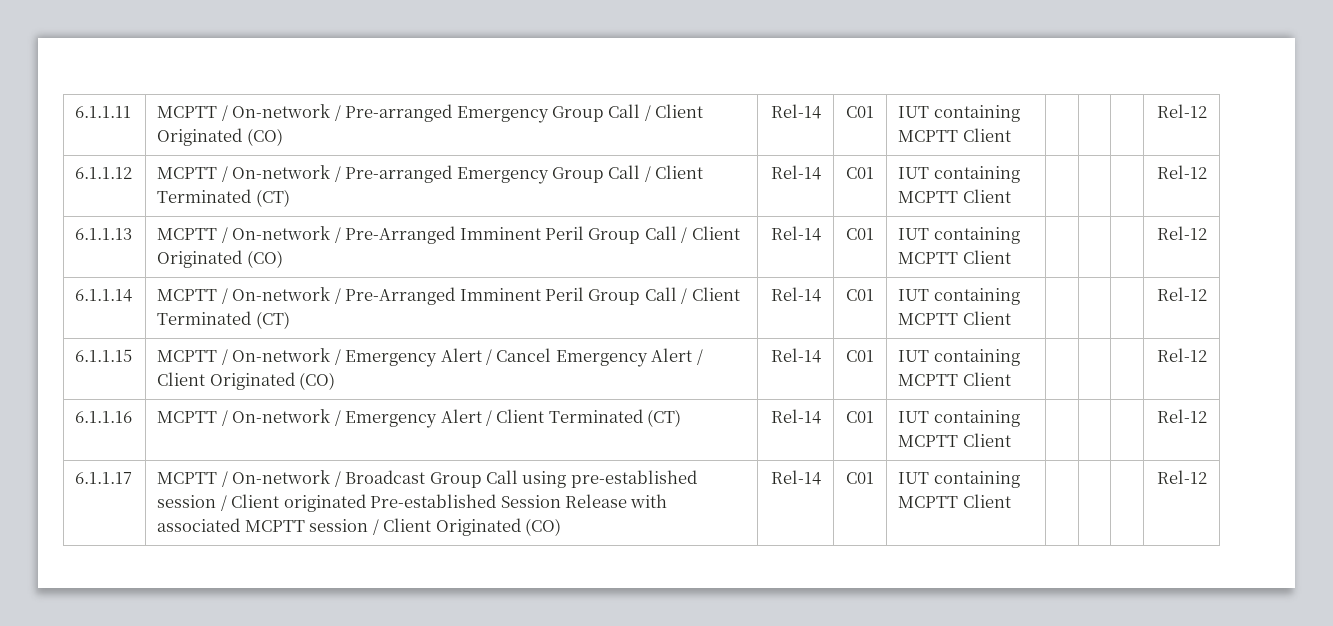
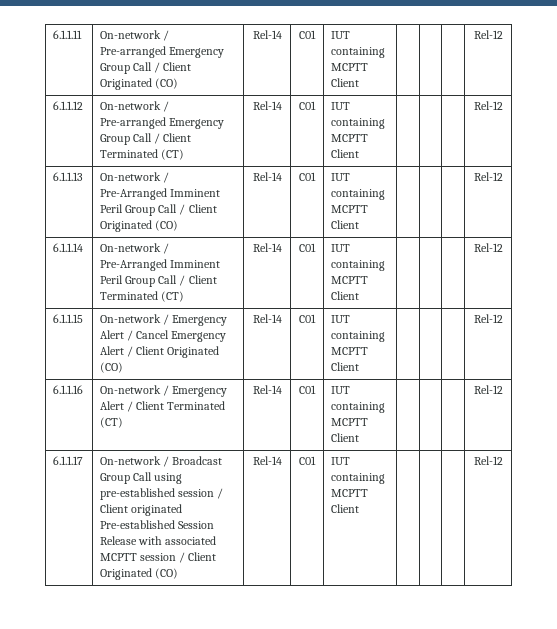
- 6.1.1.11 | MCPTT / On-network / Pre-arranged Emergency Group Call / Client Originated (CO) | Rel-14 | C01 | IUT containing MCPTT Client | | | | Rel-12
+ 6.1.1.11 | On-network / Pre-arranged Emergency Group Call / Client Originated (CO) | Rel-14 | C01 | IUT containing MCPTT Client | | | | Rel-12
- 6.1.1.12 | MCPTT / On-network / Pre-arranged Emergency Group Call / Client Terminated (CT) | Rel-14 | C01 | IUT containing MCPTT Client | | | | Rel-12
+ 6.1.1.12 | On-network / Pre-arranged Emergency Group Call / Client Terminated (CT) | Rel-14 | C01 | IUT containing MCPTT Client | | | | Rel-12
- 6.1.1.13 | MCPTT / On-network / Pre-Arranged Imminent Peril Group Call / Client Originated (CO) | Rel-14 | C01 | IUT containing MCPTT Client | | | | Rel-12
+ 6.1.1.13 | On-network / Pre-Arranged Imminent Peril Group Call / Client Originated (CO) | Rel-14 | C01 | IUT containing MCPTT Client | | | | Rel-12
- 6.1.1.14 | MCPTT / On-network / Pre-Arranged Imminent Peril Group Call / Client Terminated (CT) | Rel-14 | C01 | IUT containing MCPTT Client | | | | Rel-12
+ 6.1.1.14 | On-network / Pre-Arranged Imminent Peril Group Call / Client Terminated (CT) | Rel-14 | C01 | IUT containing MCPTT Client | | | | Rel-12
- 6.1.1.15 | MCPTT / On-network / Emergency Alert / Cancel Emergency Alert / Client Originated (CO) | Rel-14 | C01 | IUT containing MCPTT Client | | | | Rel-12
+ 6.1.1.15 | On-network / Emergency Alert / Cancel Emergency Alert / Client Originated (CO) | Rel-14 | C01 | IUT containing MCPTT Client | | | | Rel-12
- 6.1.1.16 | MCPTT / On-network / Emergency Alert / Client Terminated (CT) | Rel-14 | C01 | IUT containing MCPTT Client | | | | Rel-12
+ 6.1.1.16 | On-network / Emergency Alert / Client Terminated (CT) | Rel-14 | C01 | IUT containing MCPTT Client | | | | Rel-12
- 6.1.1.17 | MCPTT / On-network / Broadcast Group Call using pre-established session / Client originated Pre-established Session Release with associated MCPTT session / Client Originated (CO) | Rel-14 | C01 | IUT containing MCPTT Client | | | | Rel-12
+ 6.1.1.17 | On-network / Broadcast Group Call using pre-established session / Client originated Pre-established Session Release with associated MCPTT session / Client Originated (CO) | Rel-14 | C01 | IUT containing MCPTT Client | | | | Rel-12

